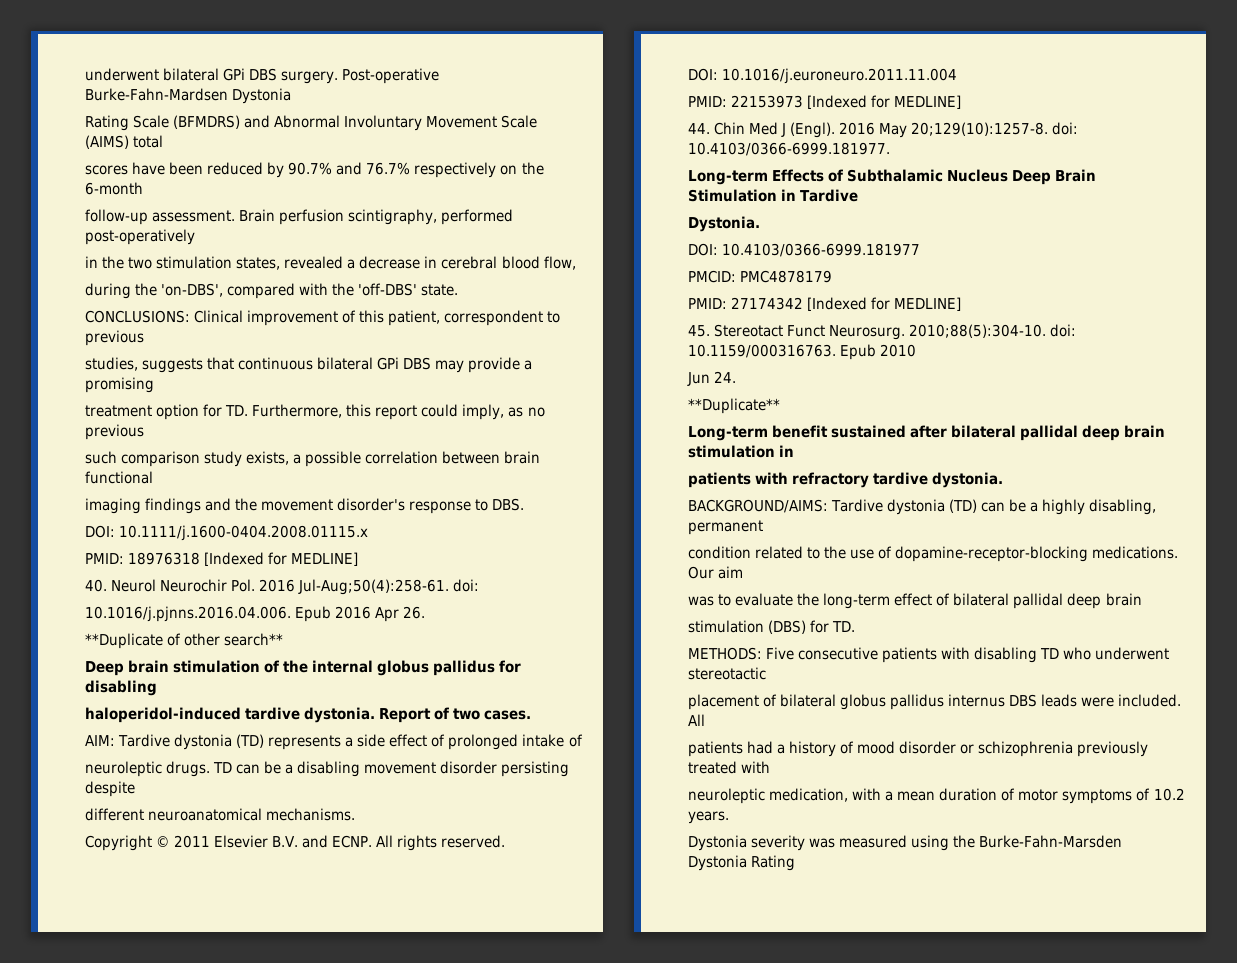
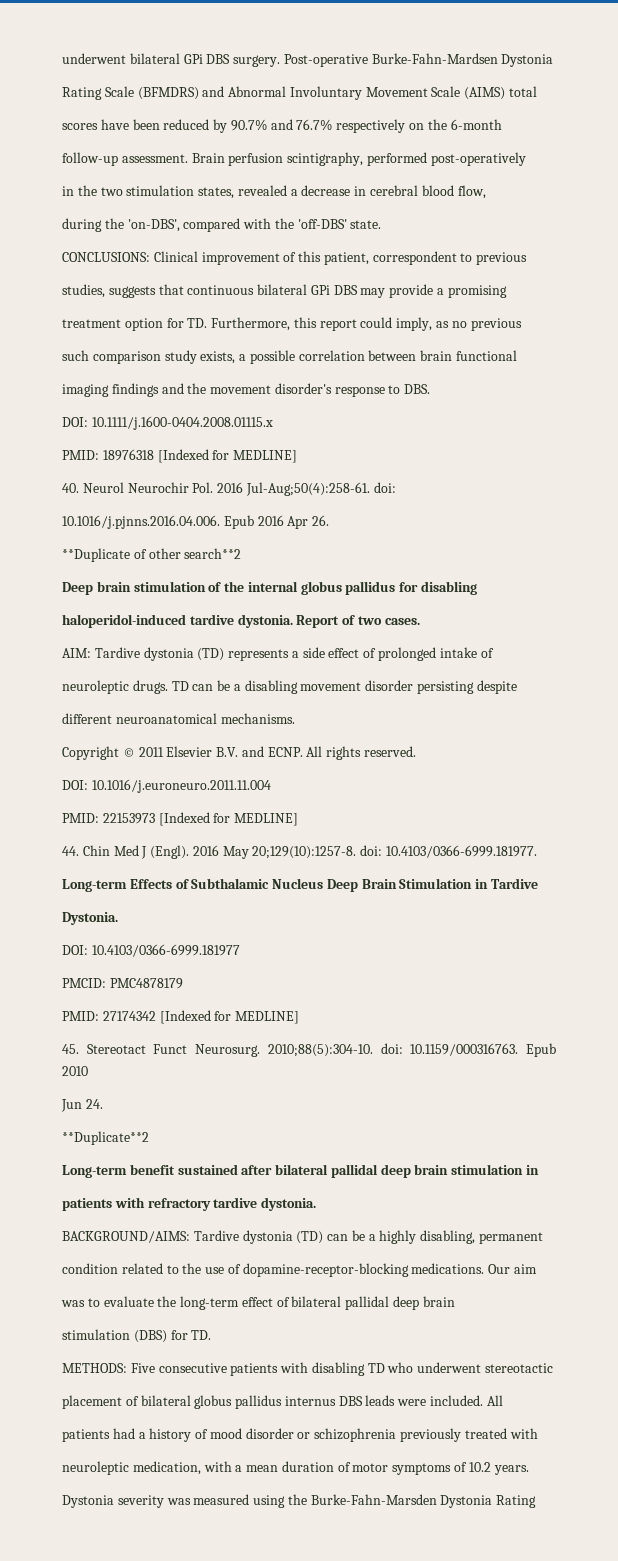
- **Duplicate of other search**
+ **Duplicate of other search**2
- **Duplicate**
+ **Duplicate**2

